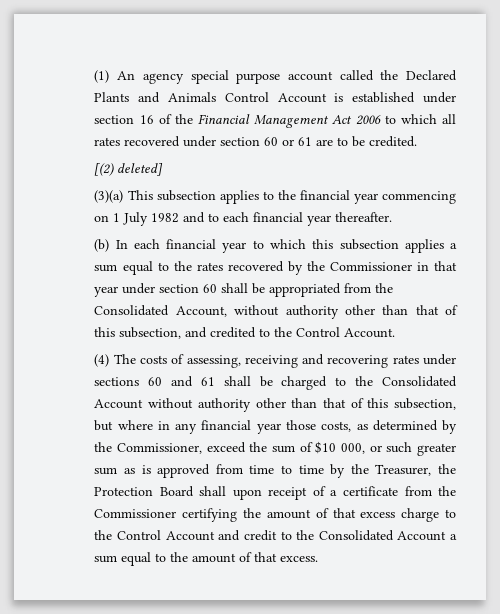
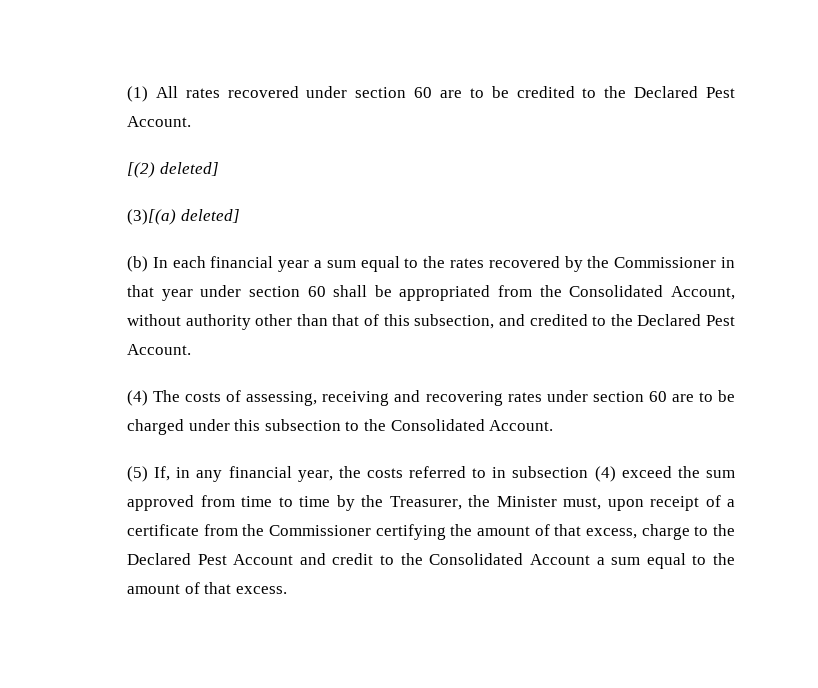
- (1) An agency special purpose account called the Declared Plants and Animals Control Account is established under section 16 of the Financial Management Act 2006 to which all rates recovered under section 60 or 61 are to be credited.
+ (1) All rates recovered under section 60 are to be credited to the Declared Pest Account.
  [(2) deleted]
- (3)(a) This subsection applies to the financial year commencing on 1 July 1982 and to each financial year thereafter.
+ (3)[(a) deleted]
- (b) In each financial year to which this subsection applies a sum equal to the rates recovered by the Commissioner in that year under section 60 shall be appropriated from the Consolidated Account, without authority other than that of this subsection, and credited to the Control Account.
+ (b) In each financial year a sum equal to the rates recovered by the Commissioner in that year under section 60 shall be appropriated from the Consolidated Account, without authority other than that of this subsection, and credited to the Declared Pest Account.
- (4) The costs of assessing, receiving and recovering rates under sections 60 and 61 shall be charged to the Consolidated Account without authority other than that of this subsection, but where in any financial year those costs, as determined by the Commissioner, exceed the sum of $10 000, or such greater sum as is approved from time to time by the Treasurer, the Protection Board shall upon receipt of a certificate from the Commissioner certifying the amount of that excess charge to the Control Account and credit to the Consolidated Account a sum equal to the amount of that excess.
+ (4) The costs of assessing, receiving and recovering rates under section 60 are to be charged under this subsection to the Consolidated Account.
+ (5) If, in any financial year, the costs referred to in subsection (4) exceed the sum approved from time to time by the Treasurer, the Minister must, upon receipt of a certificate from the Commissioner certifying the amount of that excess, charge to the Declared Pest Account and credit to the Consolidated Account a sum equal to the amount of that excess.

